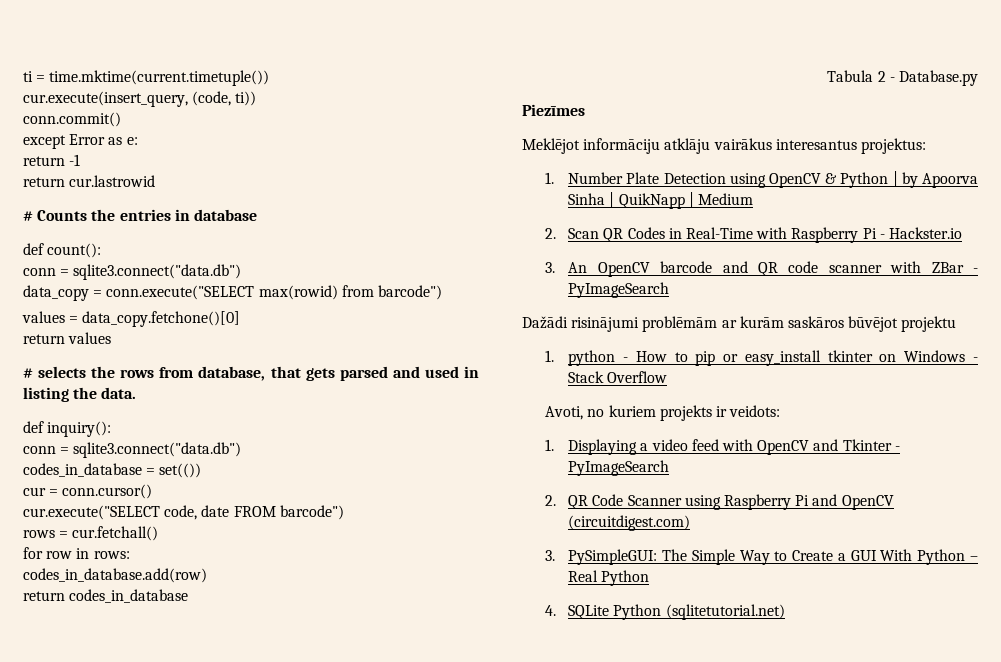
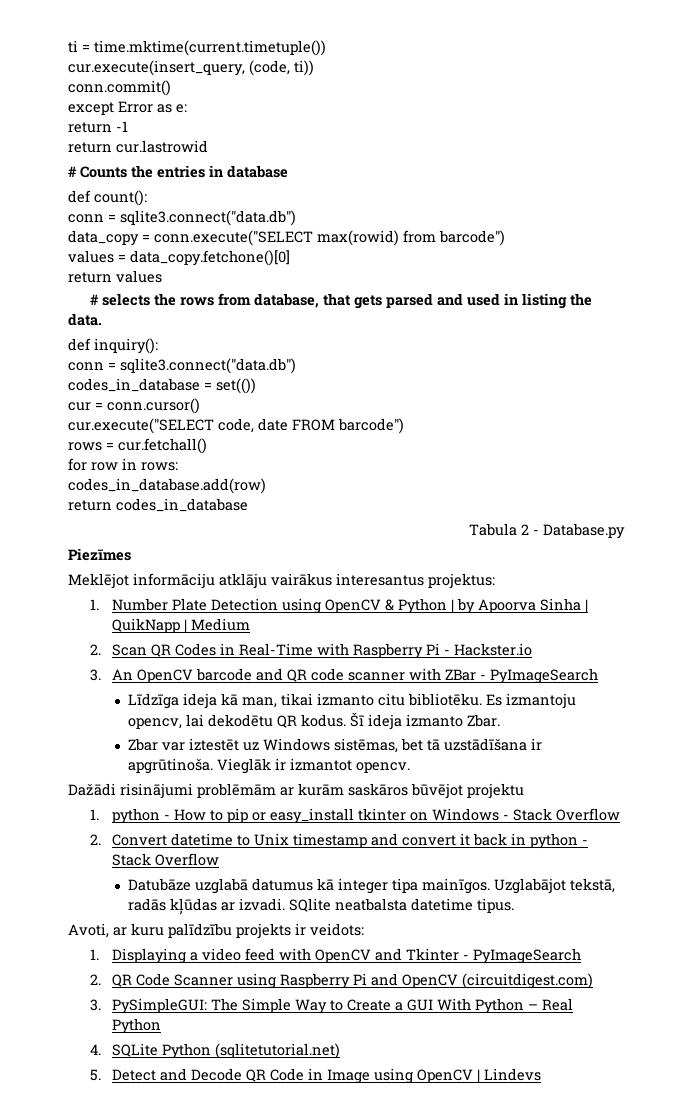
+ Līdzīga ideja kā man, tikai izmanto citu bibliotēku. Es izmantoju opencv, lai dekodētu QR kodus. Šī ideja izmanto Zbar.
+ Zbar var iztestēt uz Windows sistēmas, bet tā uzstādīšana ir apgrūtinoša. Vieglāk ir izmantot opencv.
- Avoti, no kuriem projekts ir veidots:
+ 2. Convert datetime to Unix timestamp and convert it back in python - Stack Overflow
+ Datubāze uzglabā datumus kā integer tipa mainīgos. Uzglabājot tekstā, radās kļūdas ar izvadi. SQlite neatbalsta datetime tipus.
+ Avoti, ar kuru palīdzību projekts ir veidots:
+ 5. Detect and Decode QR Code in Image using OpenCV | Lindevs

